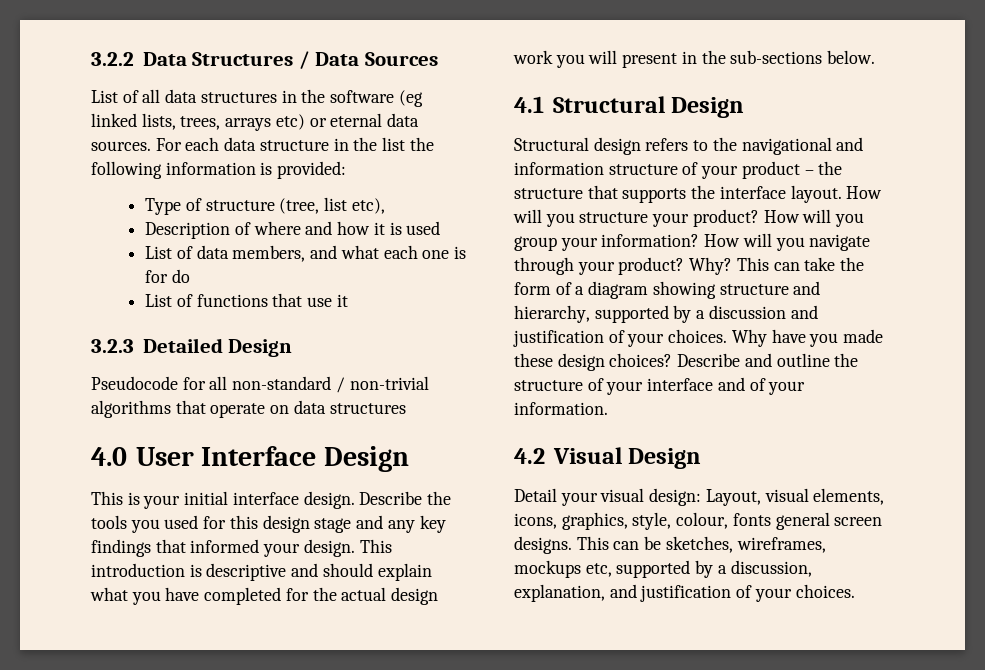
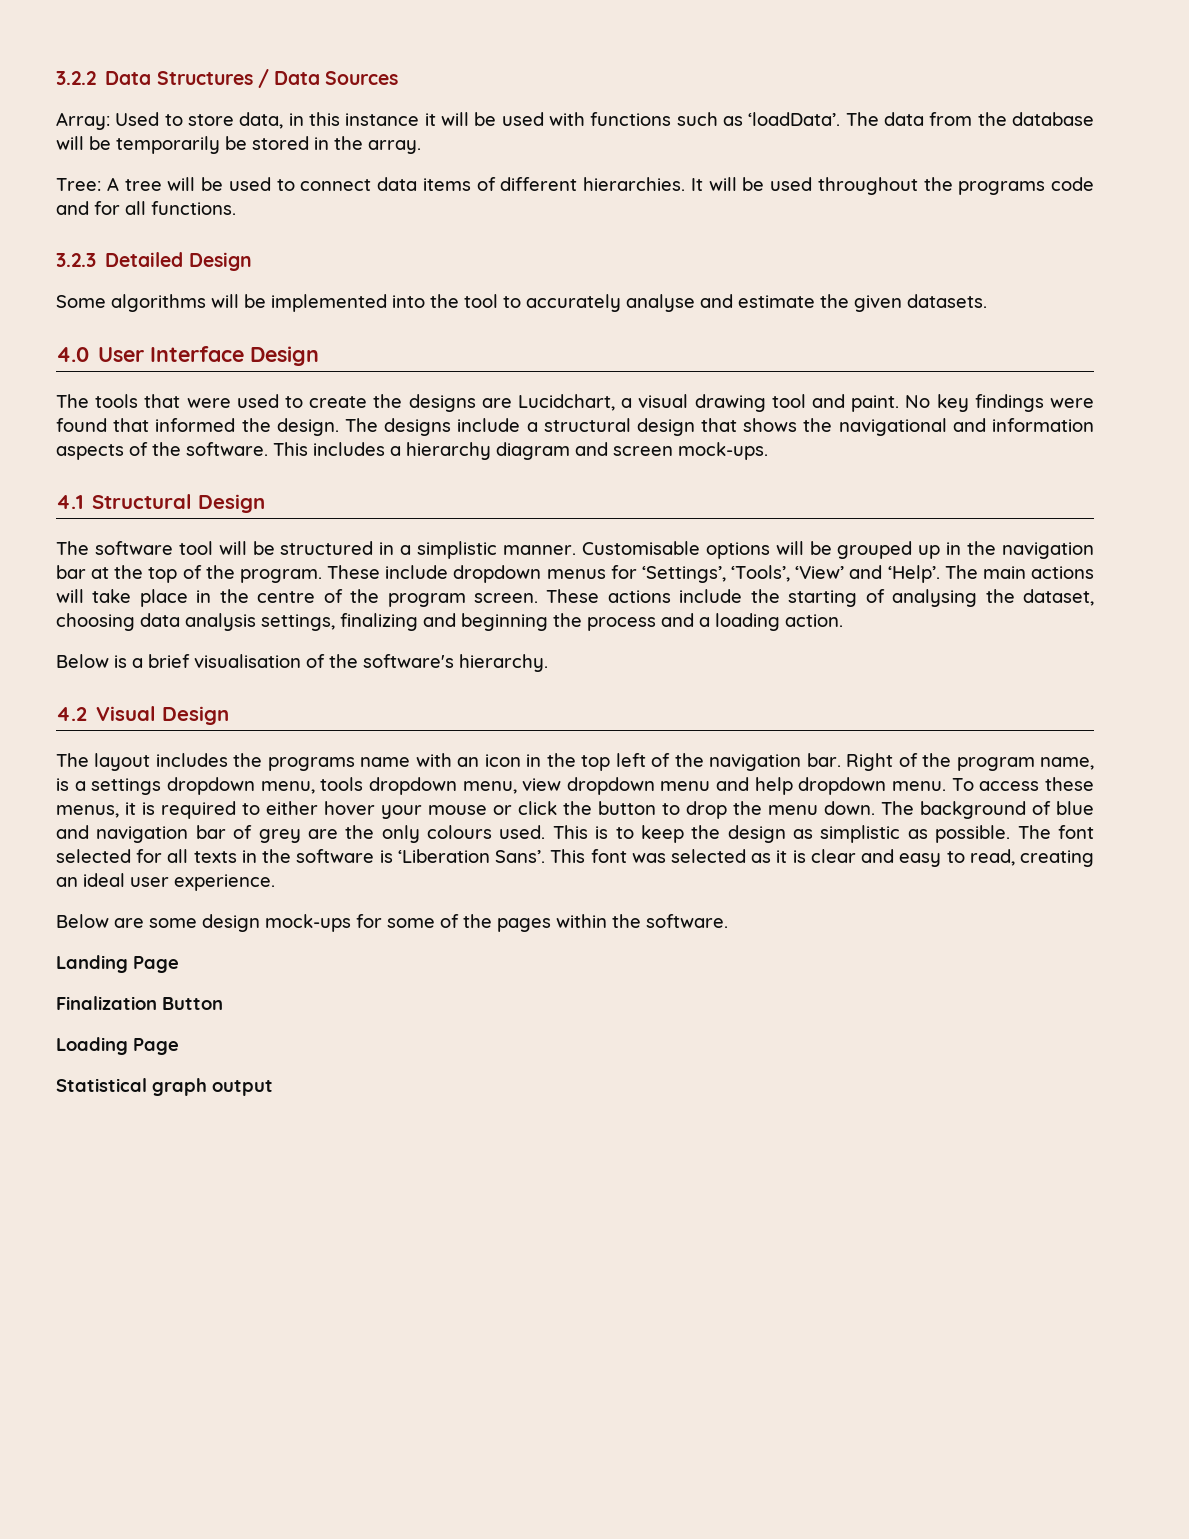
- List of all data structures in the software (eg linked lists, trees, arrays etc) or eternal data sources. For each data structure in the list the following information is provided:
- Type of structure (tree, list etc),
- Description of where and how it is used
- List of data members, and what each one is for do
- List of functions that use it
+ Array: Used to store data, in this instance it will be used with functions such as ‘loadData’. The data from the database will be temporarily be stored in the array.
+ Tree: A tree will be used to connect data items of different hierarchies. It will be used throughout the programs code and for all functions.
  3.2.3 Detailed Design
- Pseudocode for all non-standard / non-trivial algorithms that operate on data structures
+ Some algorithms will be implemented into the tool to accurately analyse and estimate the given datasets.
  4.0 User Interface Design
- This is your initial interface design. Describe the tools you used for this design stage and any key findings that informed your design. This introduction is descriptive and should explain what you have completed for the actual design work you will present in the sub-sections below.
+ The tools that were used to create the designs are Lucidchart, a visual drawing tool and paint. No key findings were found that informed the design. The designs include a structural design that shows the navigational and information aspects of the software. This includes a hierarchy diagram and screen mock-ups.
  4.1 Structural Design
- Structural design refers to the navigational and information structure of your product – the structure that supports the interface layout. How will you structure your product? How will you group your information? How will you navigate through your product? Why? This can take the form of a diagram showing structure and hierarchy, supported by a discussion and justification of your choices. Why have you made these design choices? Describe and outline the structure of your interface and of your information.
+ The software tool will be structured in a simplistic manner. Customisable options will be grouped up in the navigation bar at the top of the program. These include dropdown menus for ‘Settings’, ‘Tools’, ‘View’ and ‘Help’. The main actions will take place in the centre of the program screen. These actions include the starting of analysing the dataset, choosing data analysis settings, finalizing and beginning the process and a loading action.
+ Below is a brief visualisation of the software's hierarchy.
  4.2 Visual Design
- Detail your visual design: Layout, visual elements, icons, graphics, style, colour, fonts general screen designs. This can be sketches, wireframes, mockups etc, supported by a discussion, explanation, and justification of your choices.
+ The layout includes the programs name with an icon in the top left of the navigation bar. Right of the program name, is a settings dropdown menu, tools dropdown menu, view dropdown menu and help dropdown menu. To access these menus, it is required to either hover your mouse or click the button to drop the menu down. The background of blue and navigation bar of grey are the only colours used. This is to keep the design as simplistic as possible. The font selected for all texts in the software is ‘Liberation Sans’. This font was selected as it is clear and easy to read, creating an ideal user experience.
+ Below are some design mock-ups for some of the pages within the software.
+ Landing Page
+ Finalization Button
+ Loading Page
+ Statistical graph output

